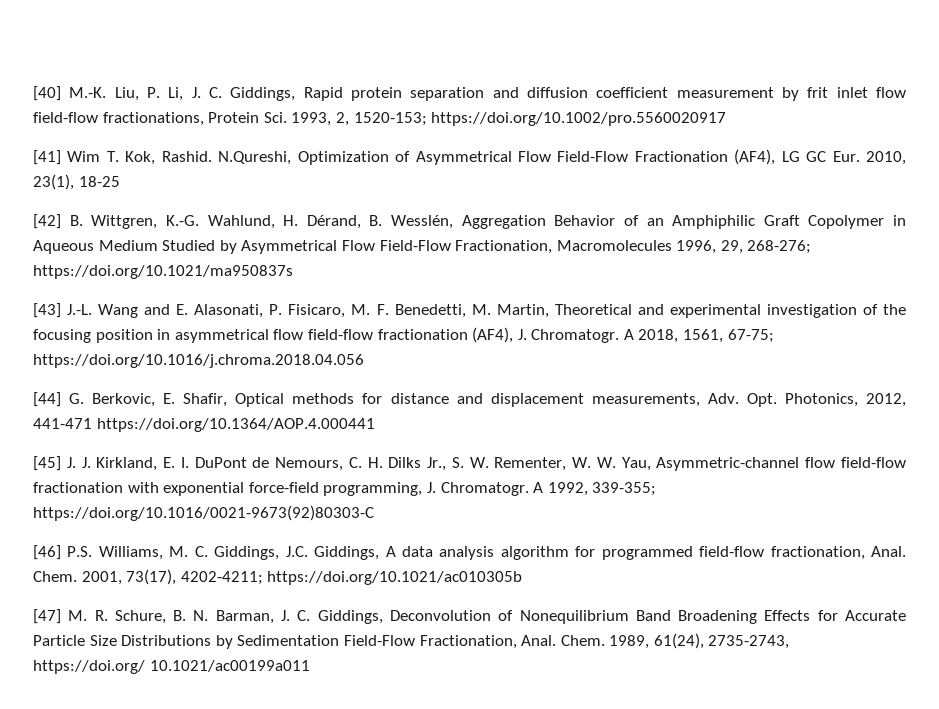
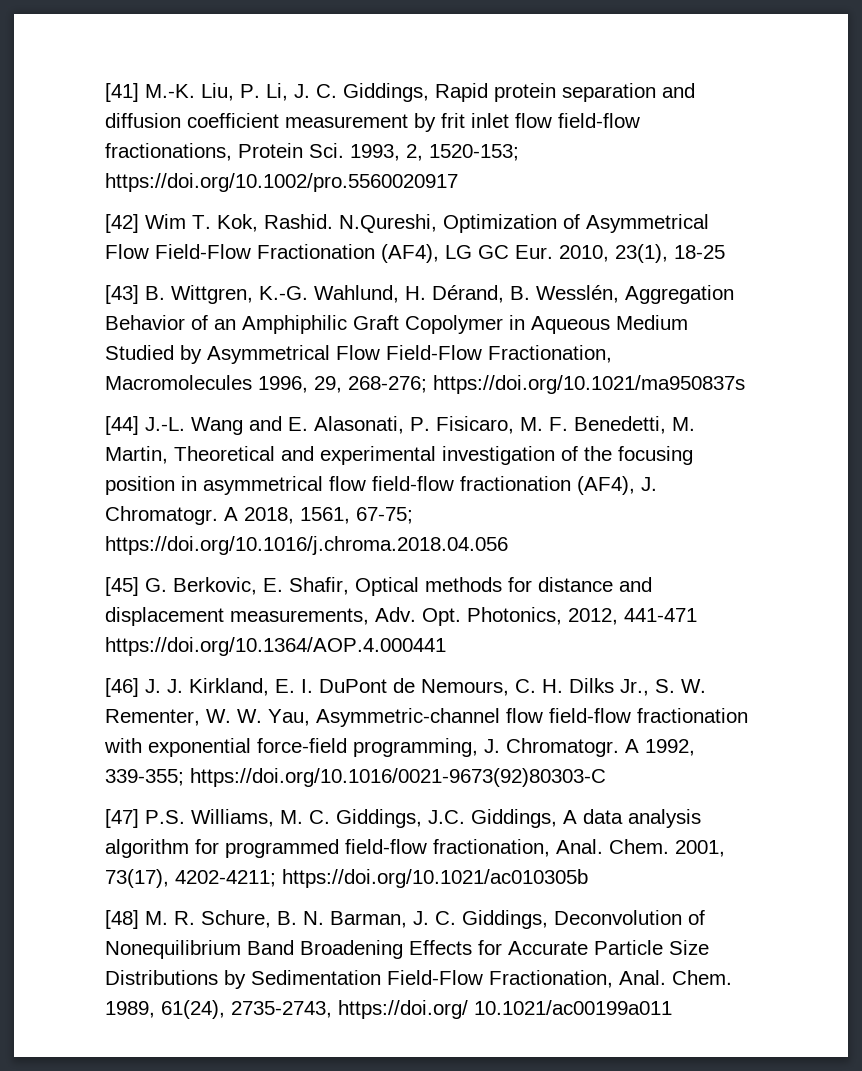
- [40] M.-K. Liu, P. Li, J. C. Giddings, Rapid protein separation and diffusion coefficient measurement by frit inlet flow field-flow fractionations, Protein Sci. 1993, 2, 1520-153; https://doi.org/10.1002/pro.5560020917
+ [41] M.-K. Liu, P. Li, J. C. Giddings, Rapid protein separation and diffusion coefficient measurement by frit inlet flow field-flow fractionations, Protein Sci. 1993, 2, 1520-153; https://doi.org/10.1002/pro.5560020917
- [41] Wim T. Kok, Rashid.
+ [42] Wim T. Kok, Rashid.
- [42] B. Wittgren, K.-G. Wahlund, H. Dérand, B. Wesslén, Aggregation Behavior of an Amphiphilic Graft Copolymer in Aqueous Medium Studied by Asymmetrical Flow Field-Flow Fractionation, Macromolecules 1996, 29, 268-276; https://doi.org/10.1021/ma950837s
+ [43] B. Wittgren, K.-G. Wahlund, H. Dérand, B. Wesslén, Aggregation Behavior of an Amphiphilic Graft Copolymer in Aqueous Medium Studied by Asymmetrical Flow Field-Flow Fractionation, Macromolecules 1996, 29, 268-276; https://doi.org/10.1021/ma950837s
- [43] J.-L. Wang and E. Alasonati, P. Fisicaro, M. F. Benedetti, M. Martin, Theoretical and experimental investigation of the focusing position in asymmetrical flow field-flow fractionation (AF4), J. Chromatogr.
+ [44] J.-L. Wang and E. Alasonati, P. Fisicaro, M. F. Benedetti, M. Martin, Theoretical and experimental investigation of the focusing position in asymmetrical flow field-flow fractionation (AF4), J. Chromatogr.
- [44] G. Berkovic, E. Shafir, Optical methods for distance and displacement measurements, Adv. Opt. Photonics, 2012, 441-471 https://doi.org/10.1364/AOP.4.000441
+ [45] G. Berkovic, E. Shafir, Optical methods for distance and displacement measurements, Adv. Opt. Photonics, 2012, 441-471 https://doi.org/10.1364/AOP.4.000441
- [45] J. J. Kirkland, E. I. DuPont de Nemours, C. H. Dilks Jr., S. W. Rementer, W. W. Yau, Asymmetric-channel flow field-flow fractionation with exponential force-field programming, J. Chromatogr.
+ [46] J. J. Kirkland, E. I. DuPont de Nemours, C. H. Dilks Jr., S. W. Rementer, W. W. Yau, Asymmetric-channel flow field-flow fractionation with exponential force-field programming, J. Chromatogr.
- [46] P.S. Williams, M. C. Giddings, J.C. Giddings, A data analysis algorithm for programmed field-flow fractionation, Anal.
+ [47] P.S. Williams, M. C. Giddings, J.C. Giddings, A data analysis algorithm for programmed field-flow fractionation, Anal.
- [47] M. R. Schure, B. N. Barman, J. C. Giddings, Deconvolution of Nonequilibrium Band Broadening Effects for Accurate Particle Size Distributions by Sedimentation Field-Flow Fractionation, Anal.
+ [48] M. R. Schure, B. N. Barman, J. C. Giddings, Deconvolution of Nonequilibrium Band Broadening Effects for Accurate Particle Size Distributions by Sedimentation Field-Flow Fractionation, Anal.

